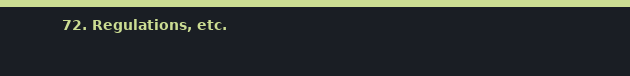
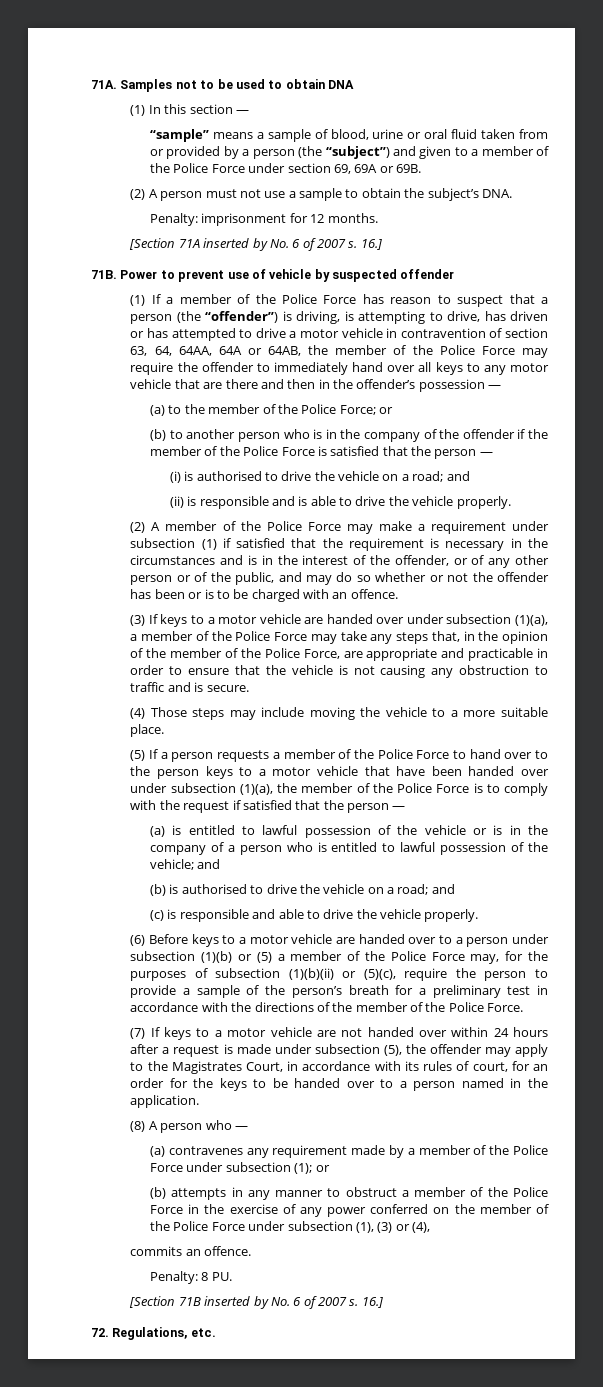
+ 71A. Samples not to be used to obtain DNA
+ (1) In this section —
+ “sample” means a sample of blood, urine or oral fluid taken from or provided by a person (the “subject”) and given to a member of the Police Force under section 69, 69A or 69B.
+ (2) A person must not use a sample to obtain the subject’s DNA.
+ Penalty: imprisonment for 12 months.
+ [Section 71A inserted by No. 6 of 2007 s. 16.]
+ 71B. Power to prevent use of vehicle by suspected offender
+ (1) If a member of the Police Force has reason to suspect that a person (the “offender”) is driving, is attempting to drive, has driven or has attempted to drive a motor vehicle in contravention of section 63, 64, 64AA, 64A or 64AB, the member of the Police Force may require the offender to immediately hand over all keys to any motor vehicle that are there and then in the offender’s possession —
+ (a) to the member of the Police Force; or
+ (b) to another person who is in the company of the offender if the member of the Police Force is satisfied that the person —
+ (i) is authorised to drive the vehicle on a road; and
+ (ii) is responsible and is able to drive the vehicle properly.
+ (2) A member of the Police Force may make a requirement under subsection (1) if satisfied that the requirement is necessary in the circumstances and is in the interest of the offender, or of any other person or of the public, and may do so whether or not the offender has been or is to be charged with an offence.
+ (3) If keys to a motor vehicle are handed over under subsection (1)(a), a member of the Police Force may take any steps that, in the opinion of the member of the Police Force, are appropriate and practicable in order to ensure that the vehicle is not causing any obstruction to traffic and is secure.
+ (4) Those steps may include moving the vehicle to a more suitable place.
+ (5) If a person requests a member of the Police Force to hand over to the person keys to a motor vehicle that have been handed over under subsection (1)(a), the member of the Police Force is to comply with the request if satisfied that the person —
+ (a) is entitled to lawful possession of the vehicle or is in the company of a person who is entitled to lawful possession of the vehicle; and
+ (b) is authorised to drive the vehicle on a road; and
+ (c) is responsible and able to drive the vehicle properly.
+ (6) Before keys to a motor vehicle are handed over to a person under subsection (1)(b) or (5) a member of the Police Force may, for the purposes of subsection (1)(b)(ii) or (5)(c), require the person to provide a sample of the person’s breath for a preliminary test in accordance with the directions of the member of the Police Force.
+ (7) If keys to a motor vehicle are not handed over within 24 hours after a request is made under subsection (5), the offender may apply to the Magistrates Court, in accordance with its rules of court, for an order for the keys to be handed over to a person named in the application.
+ (8) A person who —
+ (a) contravenes any requirement made by a member of the Police Force under subsection (1); or
+ (b) attempts in any manner to obstruct a member of the Police Force in the exercise of any power conferred on the member of the Police Force under subsection (1), (3) or (4),
+ commits an offence.
+ Penalty: 8 PU.
+ [Section 71B inserted by No. 6 of 2007 s. 16.]

